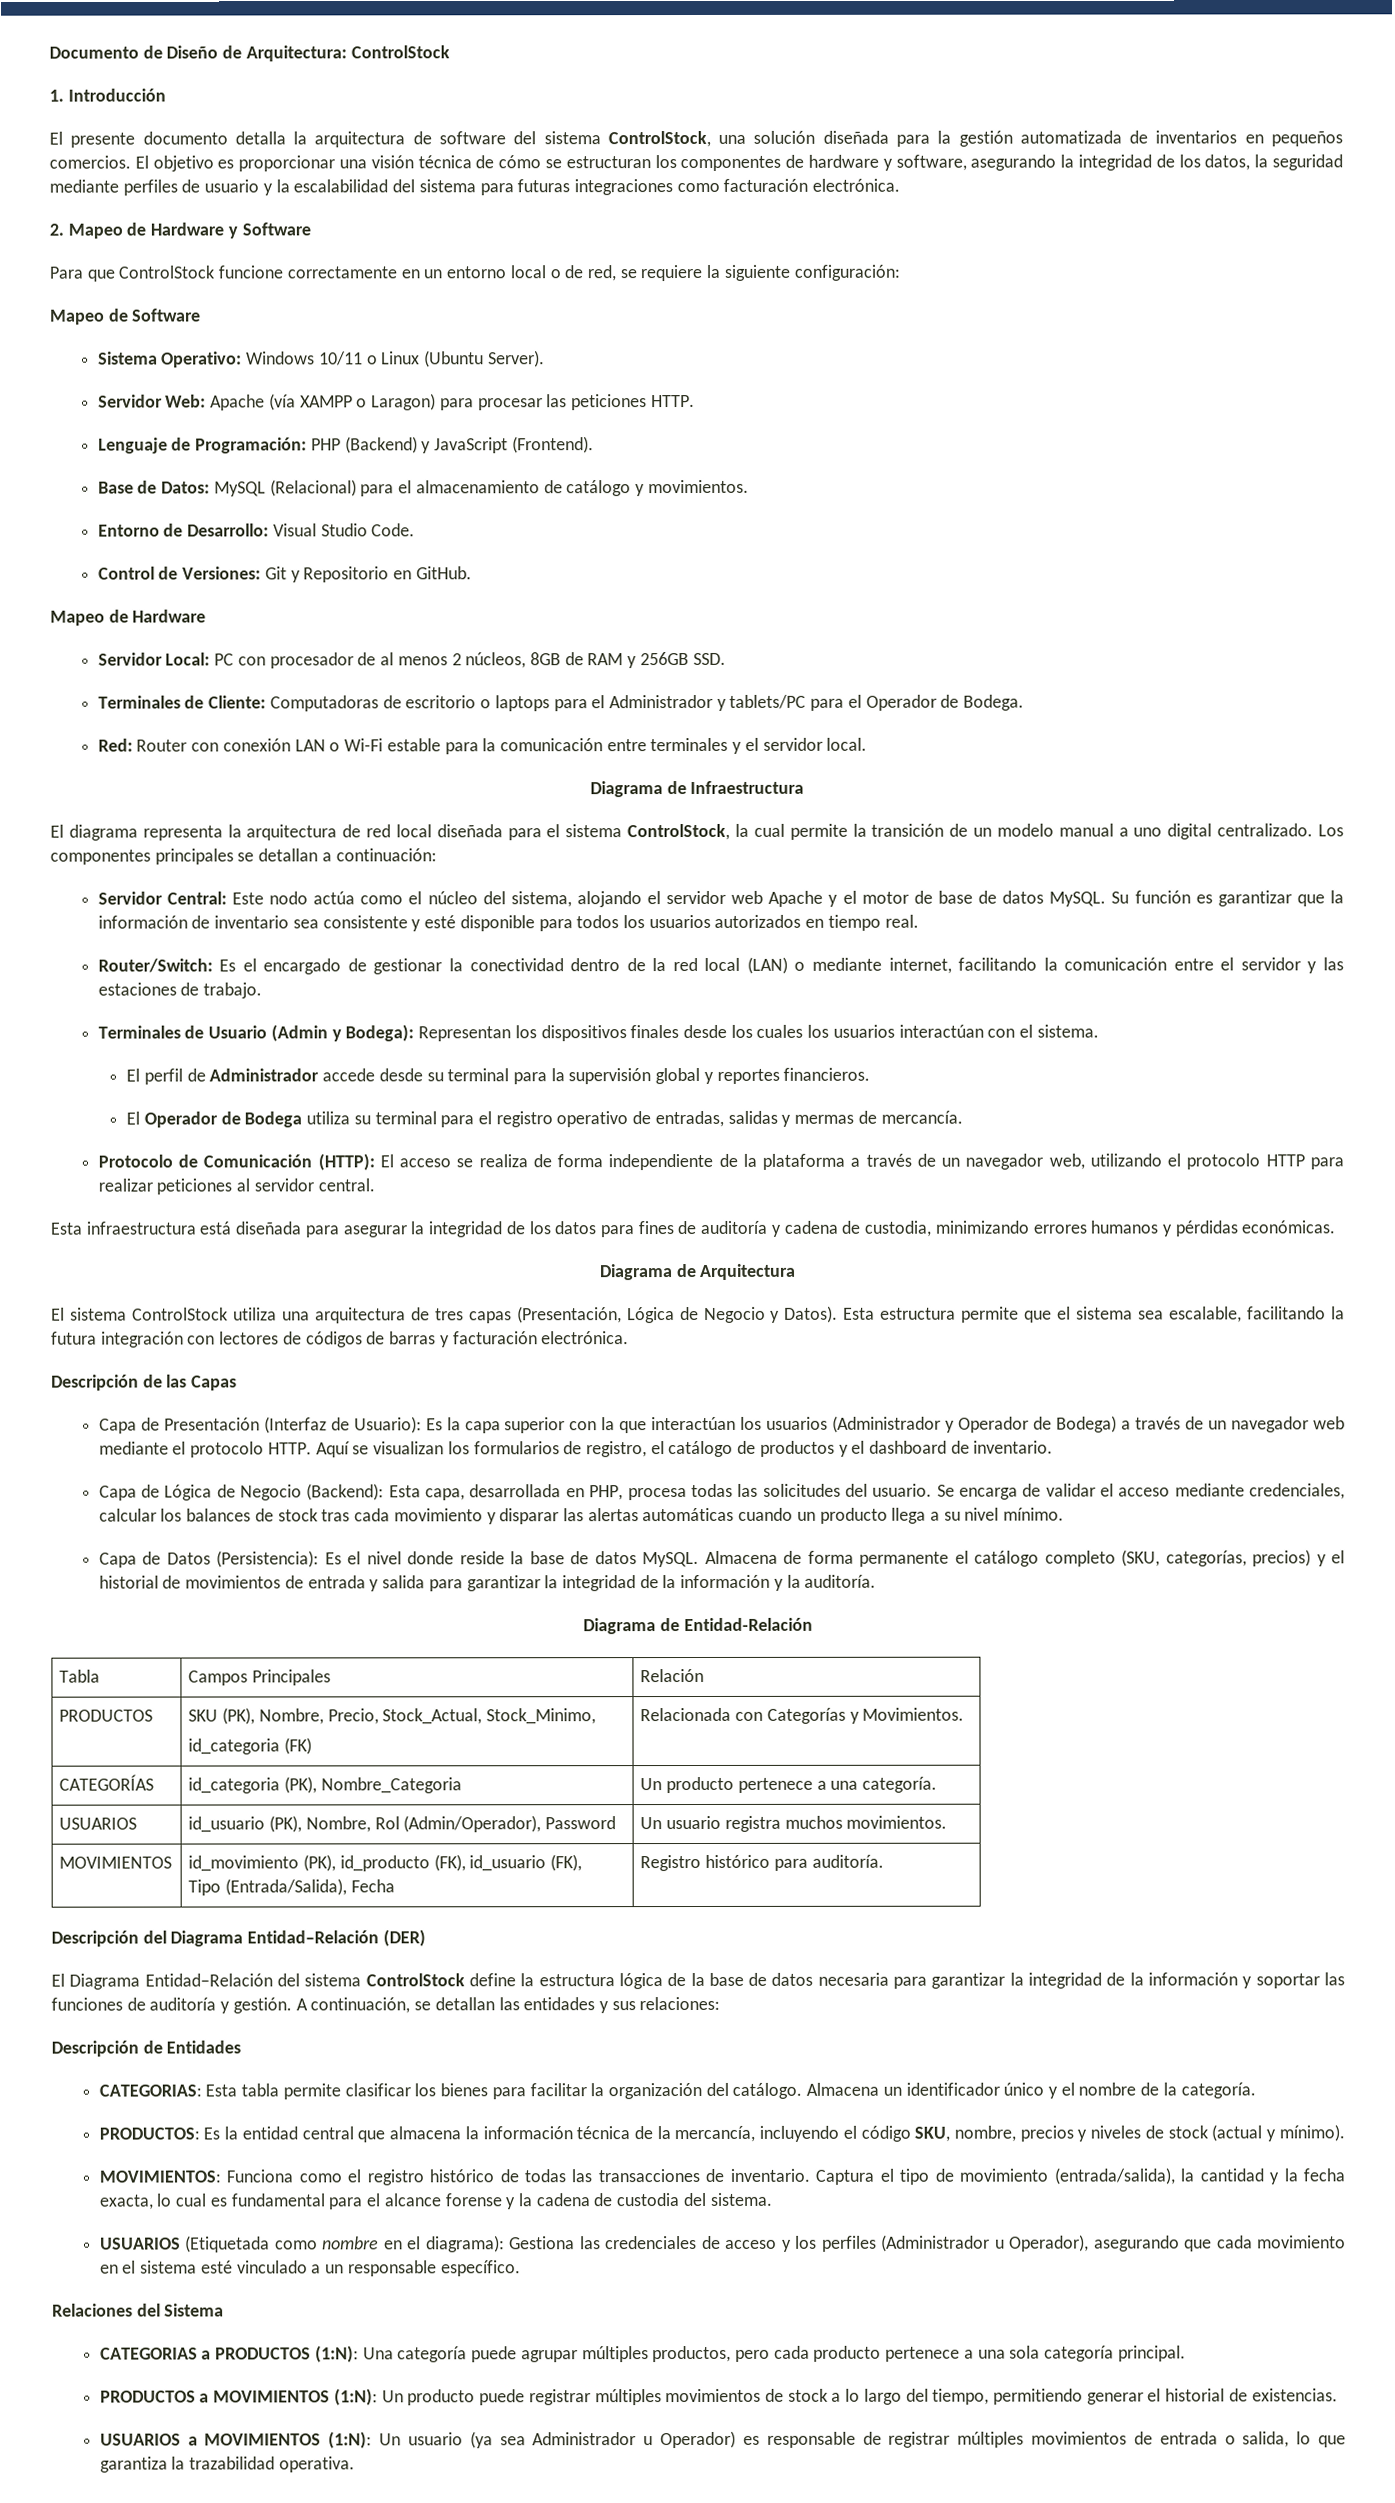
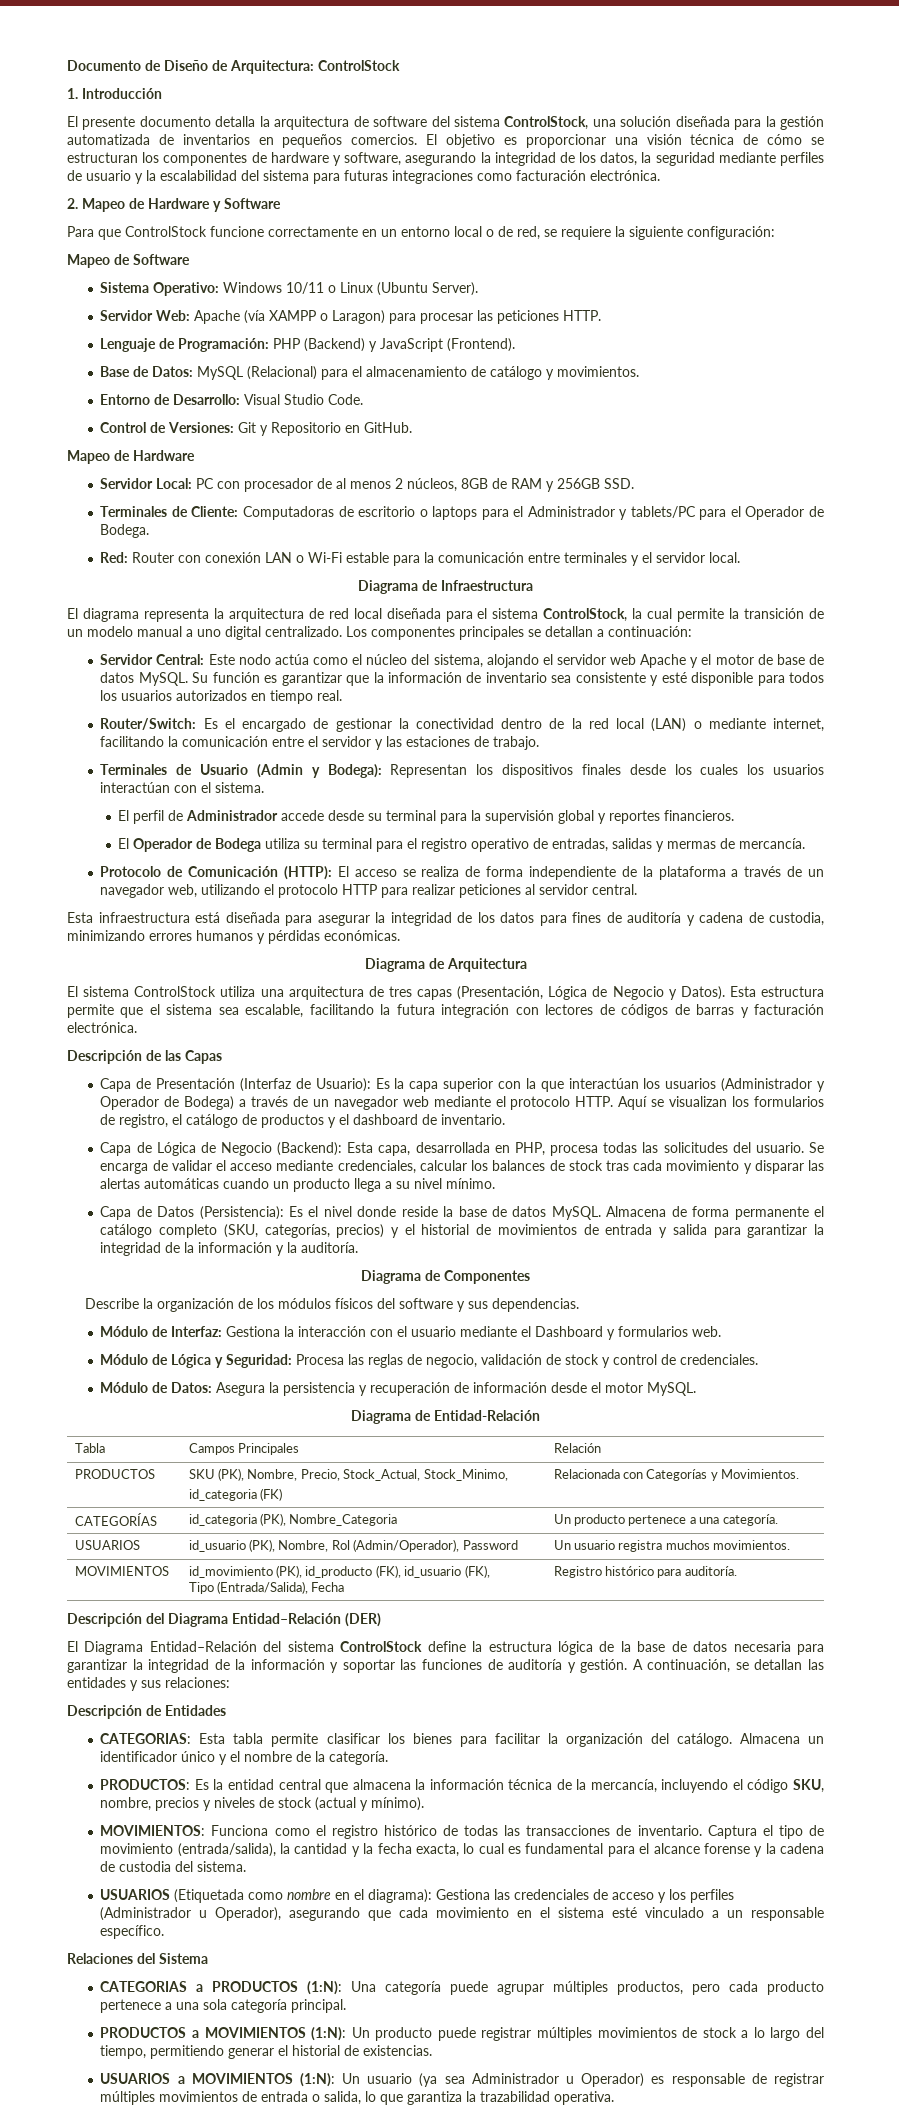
+ Diagrama de Componentes
+ Describe la organización de los módulos físicos del software y sus dependencias.
+ Módulo de Interfaz: Gestiona la interacción con el usuario mediante el Dashboard y formularios web.
+ Módulo de Lógica y Seguridad: Procesa las reglas de negocio, validación de stock y control de credenciales.
+ Módulo de Datos: Asegura la persistencia y recuperación de información desde el motor MySQL.

